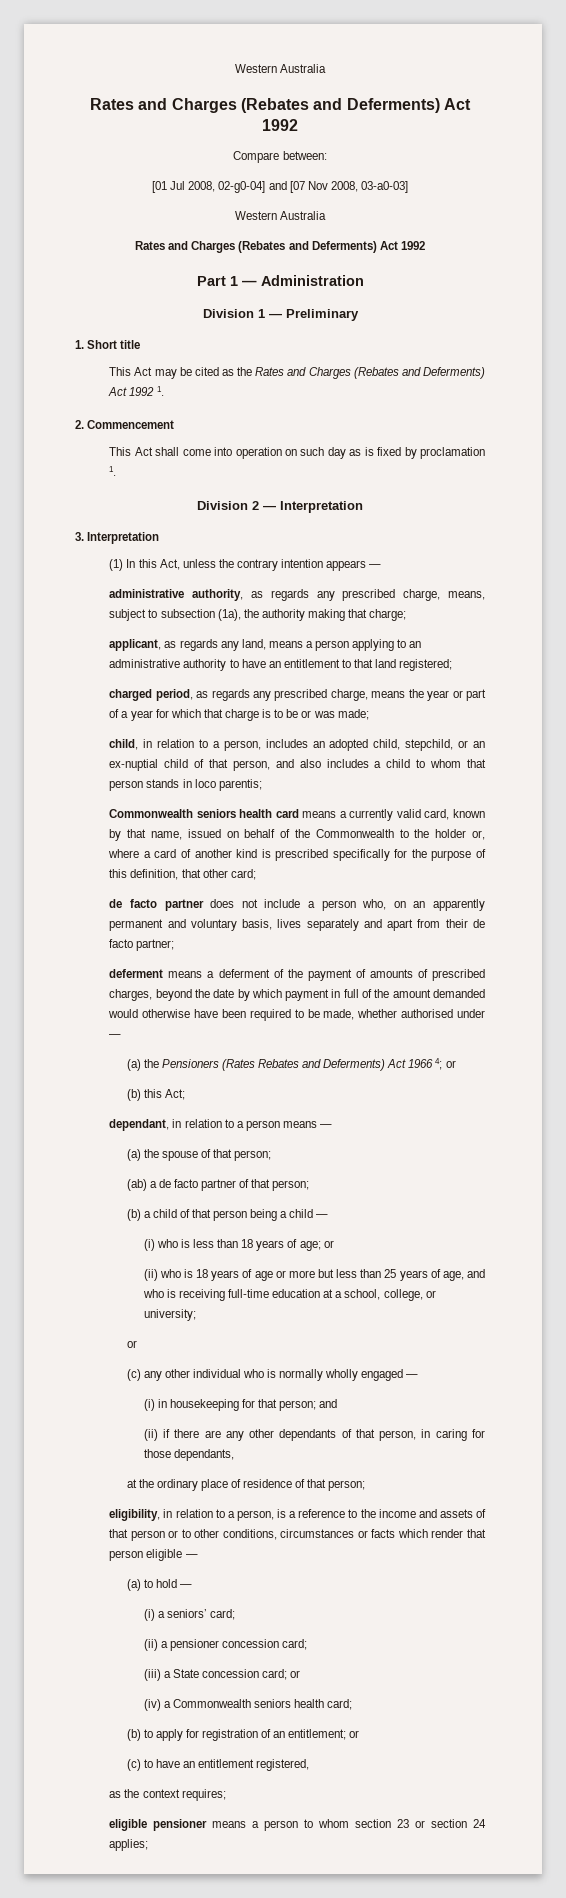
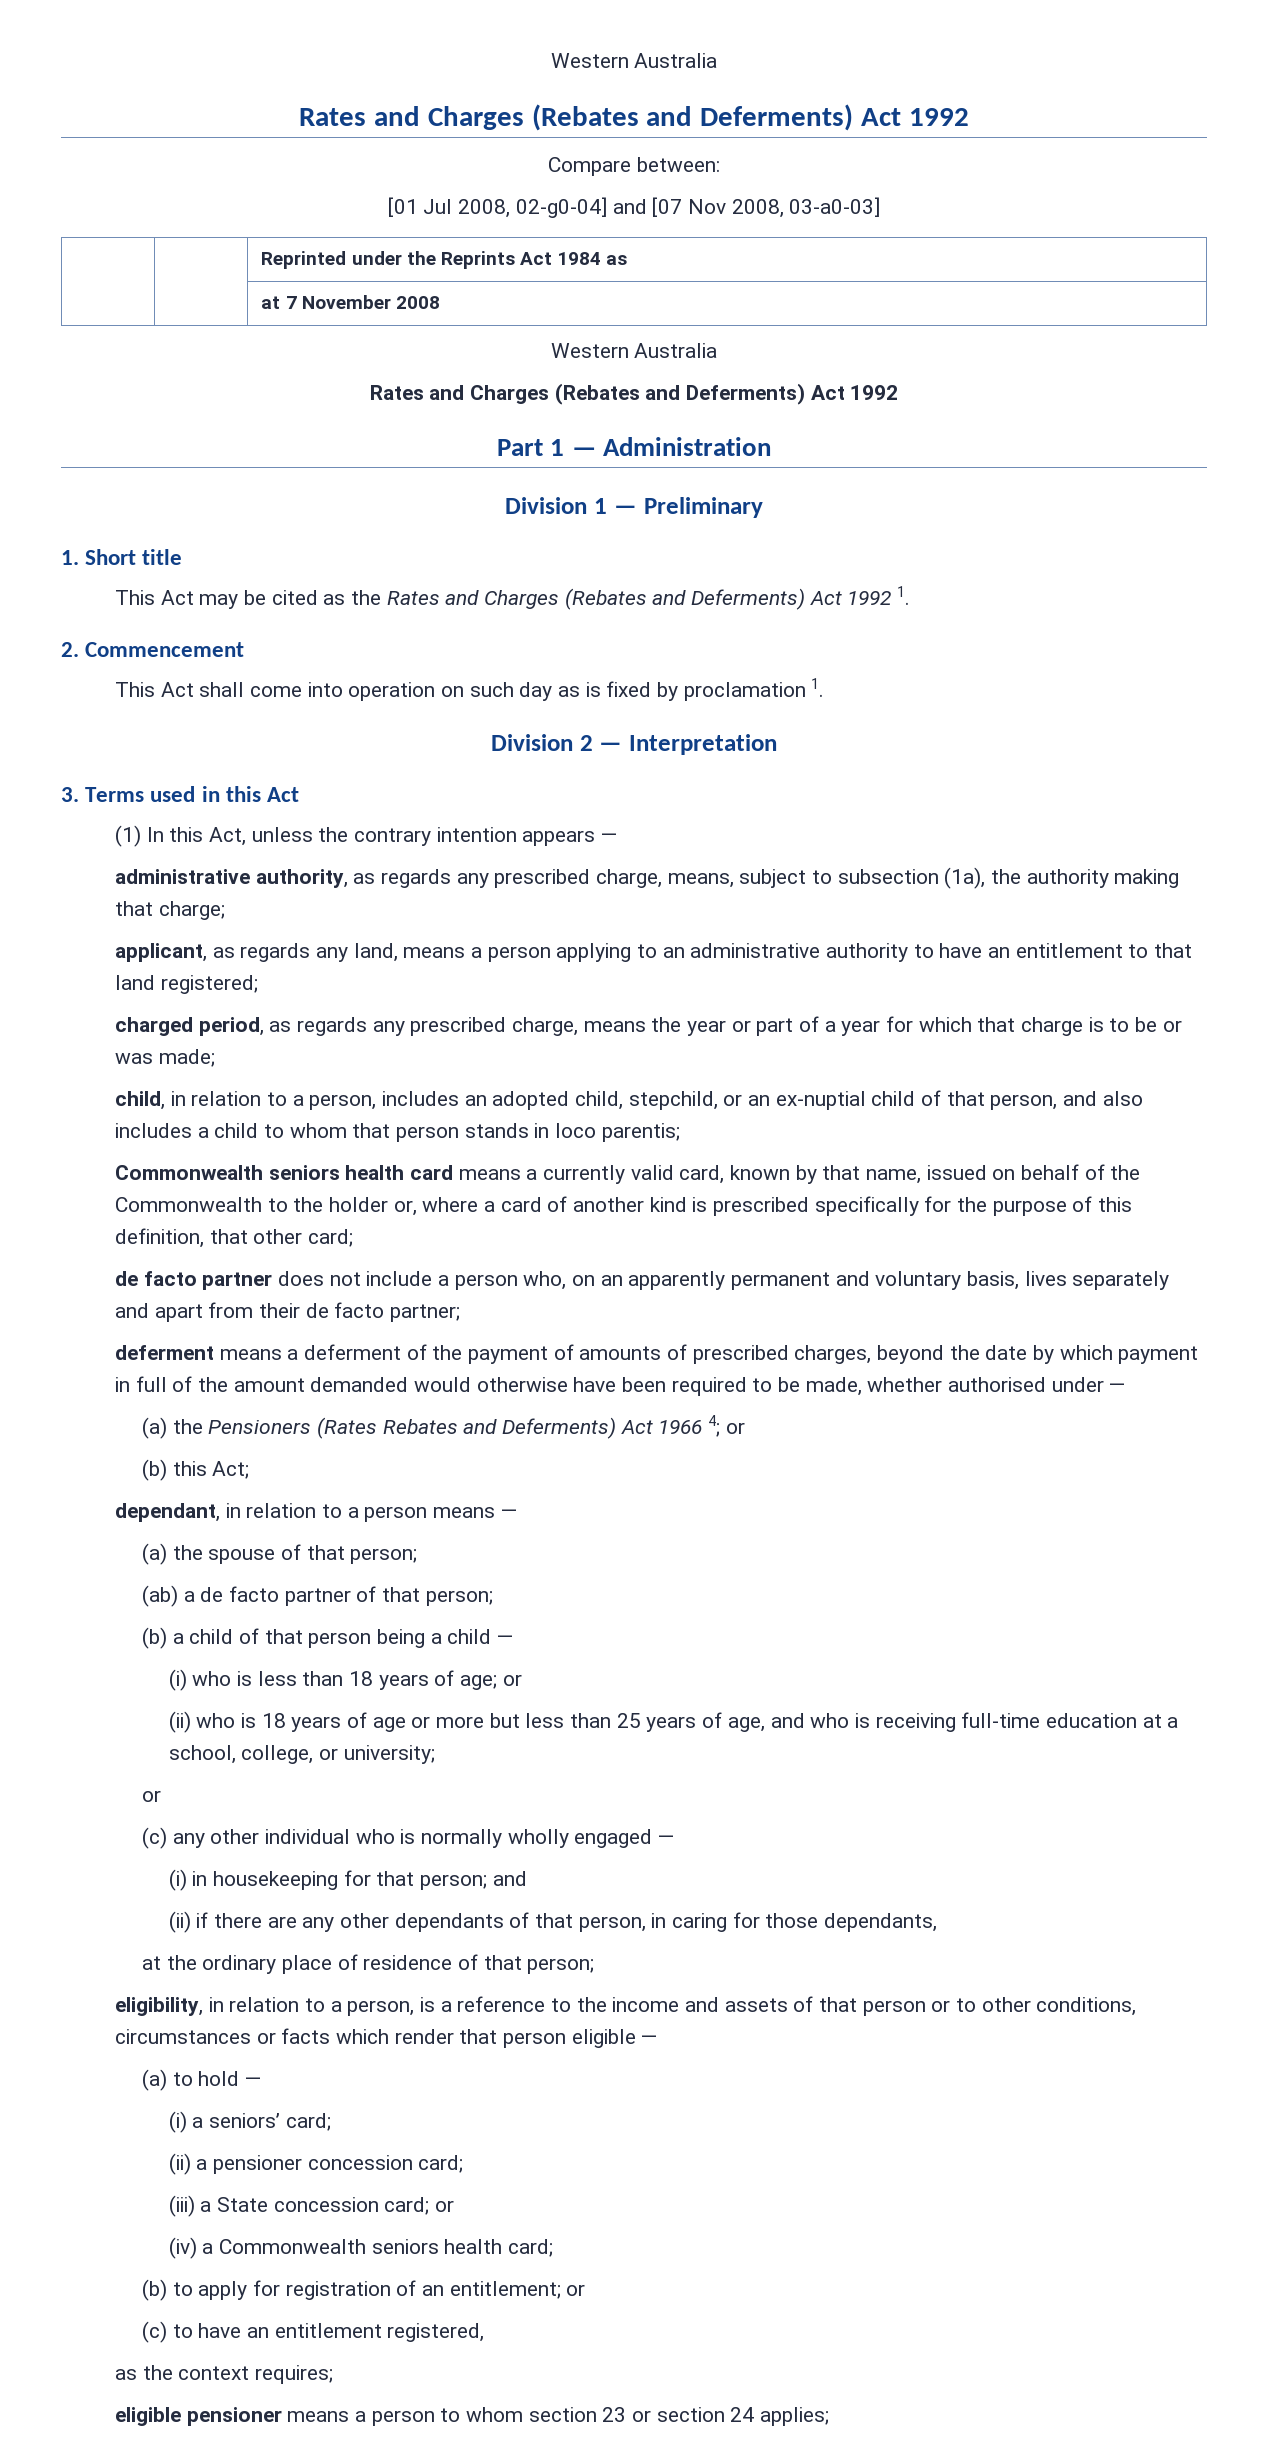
+ | | Reprinted under the Reprints Act 1984 as
+ | | at 7 November 2008
- 3. Interpretation
+ 3. Terms used in this Act

